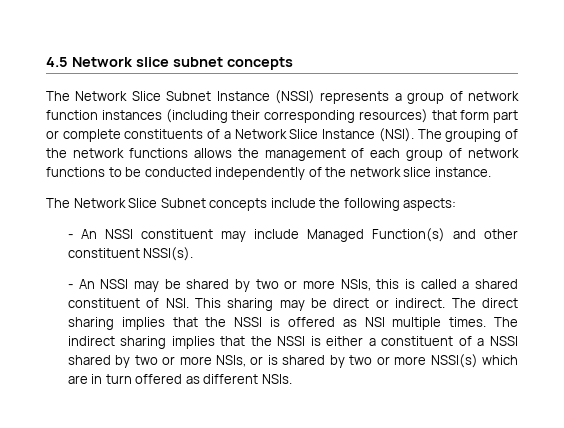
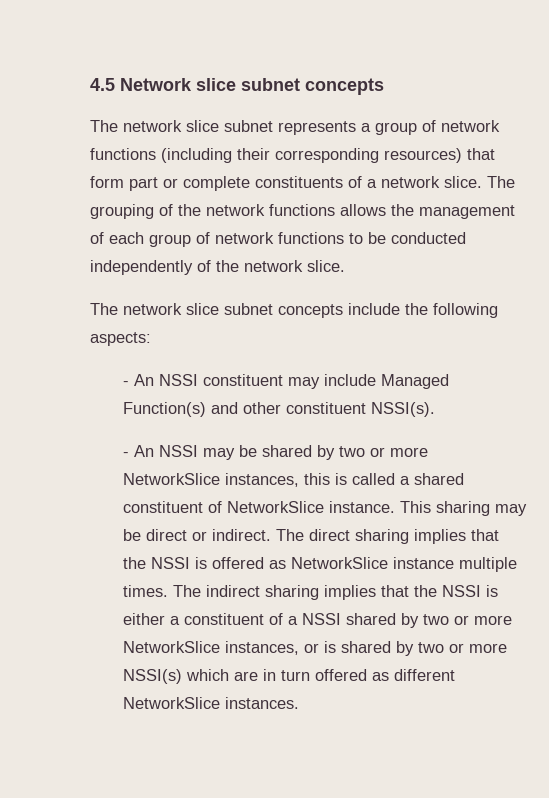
- The Network Slice Subnet Instance (NSSI) represents a group of network function instances (including their corresponding resources) that form part or complete constituents of a Network Slice Instance (NSI).
+ The network slice subnet represents a group of network functions (including their corresponding resources) that form part or complete constituents of a network slice.
- The grouping of the network functions allows the management of each group of network functions to be conducted independently of the network slice instance.
- The Network Slice Subnet concepts include the following aspects:
+ The grouping of the network functions allows the management of each group of network functions to be conducted independently of the network slice.
+ The network slice subnet concepts include the following aspects:
- - An NSSI may be shared by two or more NSIs, this is called a shared constituent of NSI. This sharing may be direct or indirect.
+ - An NSSI may be shared by two or more NetworkSlice instances, this is called a shared constituent of NetworkSlice instance. This sharing may be direct or indirect.
- The direct sharing implies that the NSSI is offered as NSI multiple times.
+ The direct sharing implies that the NSSI is offered as NetworkSlice instance multiple times.
- The indirect sharing implies that the NSSI is either a constituent of a NSSI shared by two or more NSIs, or is shared by two or more NSSI(s) which are in turn offered as different NSIs.
+ The indirect sharing implies that the NSSI is either a constituent of a NSSI shared by two or more NetworkSlice instances, or is shared by two or more NSSI(s) which are in turn offered as different NetworkSlice instances.

